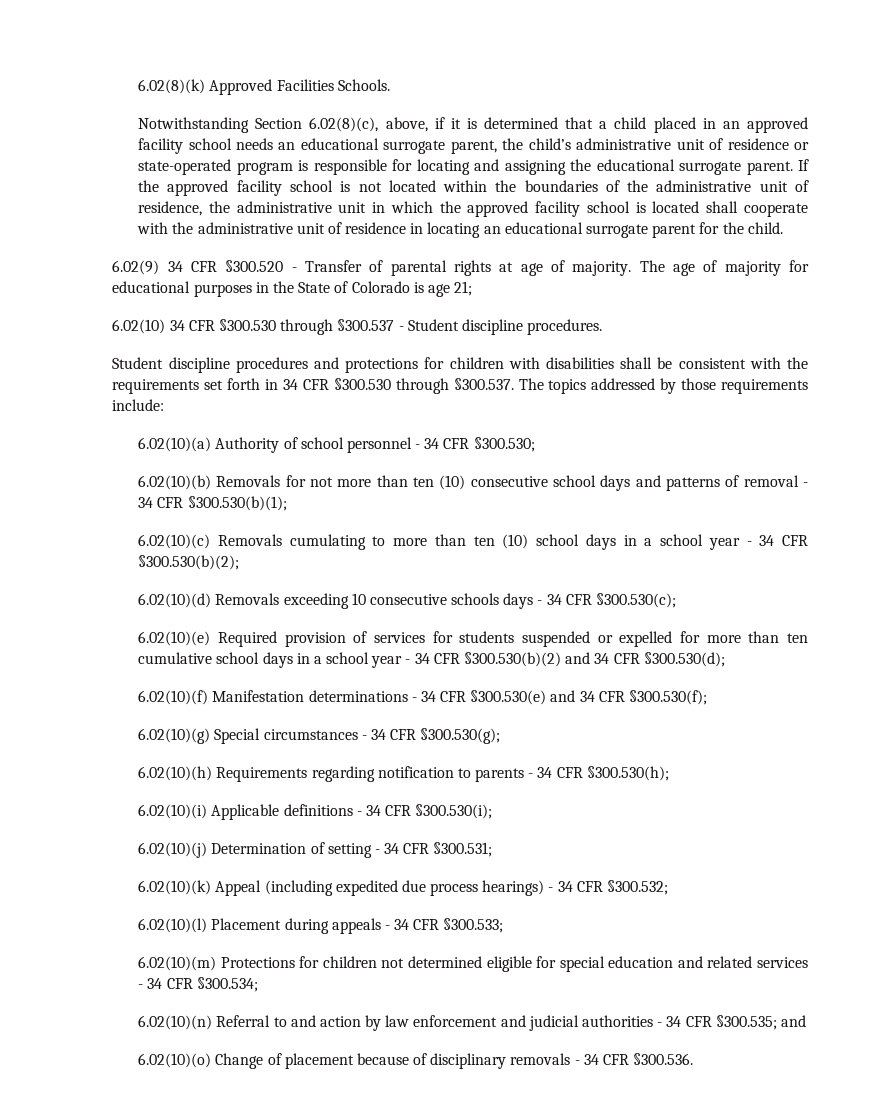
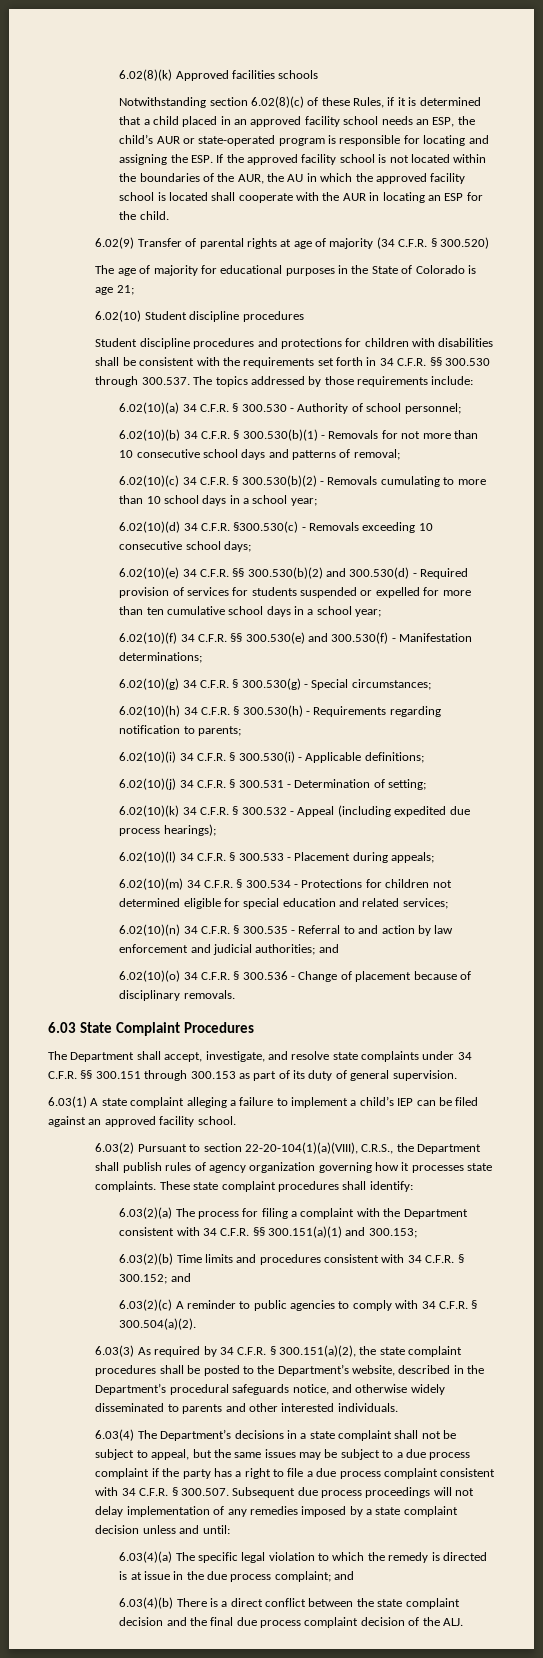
- 6.02(8)(k) Approved Facilities Schools.
+ 6.02(8)(k) Approved facilities schools
- Notwithstanding Section 6.02(8)(c), above, if it is determined that a child placed in an approved facility school needs an educational surrogate parent, the child’s administrative unit of residence or state-operated program is responsible for locating and assigning the educational surrogate parent. If the approved facility school is not located within the boundaries of the administrative unit of residence, the administrative unit in which the approved facility school is located shall cooperate with the administrative unit of residence in locating an educational surrogate parent for the child.
+ Notwithstanding section 6.02(8)(c) of these Rules, if it is determined that a child placed in an approved facility school needs an ESP, the child’s AUR or state-operated program is responsible for locating and assigning the ESP. If the approved facility school is not located within the boundaries of the AUR, the AU in which the approved facility school is located shall cooperate with the AUR in locating an ESP for the child.
- 6.02(9) 34 CFR §300.520 - Transfer of parental rights at age of majority. The age of majority for educational purposes in the State of Colorado is age 21;
+ 6.02(9) Transfer of parental rights at age of majority (34 C.F.R. § 300.520)
+ The age of majority for educational purposes in the State of Colorado is age 21;
- 6.02(10) 34 CFR §300.530 through §300.537 - Student discipline procedures.
+ 6.02(10) Student discipline procedures
- Student discipline procedures and protections for children with disabilities shall be consistent with the requirements set forth in 34 CFR §300.530 through §300.537. The topics addressed by those requirements include:
+ Student discipline procedures and protections for children with disabilities shall be consistent with the requirements set forth in 34 C.F.R. §§ 300.530 through 300.537. The topics addressed by those requirements include:
- 6.02(10)(a) Authority of school personnel - 34 CFR §300.530;
- 6.02(10)(b) Removals for not more than ten (10) consecutive school days and patterns of removal - 34 CFR §300.530(b)(1);
- 6.02(10)(c) Removals cumulating to more than ten (10) school days in a school year - 34 CFR §300.530(b)(2);
- 6.02(10)(d) Removals exceeding 10 consecutive schools days - 34 CFR §300.530(c);
- 6.02(10)(e) Required provision of services for students suspended or expelled for more than ten cumulative school days in a school year - 34 CFR §300.530(b)(2) and 34 CFR §300.530(d);
- 6.02(10)(f) Manifestation determinations - 34 CFR §300.530(e) and 34 CFR §300.530(f);
- 6.02(10)(g) Special circumstances - 34 CFR §300.530(g);
- 6.02(10)(h) Requirements regarding notification to parents - 34 CFR §300.530(h);
- 6.02(10)(i) Applicable definitions - 34 CFR §300.530(i);
- 6.02(10)(j) Determination of setting - 34 CFR §300.531;
- 6.02(10)(k) Appeal (including expedited due process hearings) - 34 CFR §300.532;
- 6.02(10)(l) Placement during appeals - 34 CFR §300.533;
- 6.02(10)(m) Protections for children not determined eligible for special education and related services - 34 CFR §300.534;
- 6.02(10)(n) Referral to and action by law enforcement and judicial authorities - 34 CFR §300.535; and
- 6.02(10)(o) Change of placement because of disciplinary removals - 34 CFR §300.536.
+ 6.02(10)(a) 34 C.F.R. § 300.530 - Authority of school personnel;
+ 6.02(10)(b) 34 C.F.R. § 300.530(b)(1) - Removals for not more than 10 consecutive school days and patterns of removal;
+ 6.02(10)(c) 34 C.F.R. § 300.530(b)(2) - Removals cumulating to more than 10 school days in a school year;
+ 6.02(10)(d) 34 C.F.R. §300.530(c) - Removals exceeding 10 consecutive school days;
+ 6.02(10)(e) 34 C.F.R. §§ 300.530(b)(2) and 300.530(d) - Required provision of services for students suspended or expelled for more than ten cumulative school days in a school year;
+ 6.02(10)(f) 34 C.F.R. §§ 300.530(e) and 300.530(f) - Manifestation determinations;
+ 6.02(10)(g) 34 C.F.R. § 300.530(g) - Special circumstances;
+ 6.02(10)(h) 34 C.F.R. § 300.530(h) - Requirements regarding notification to parents;
+ 6.02(10)(i) 34 C.F.R. § 300.530(i) - Applicable definitions;
+ 6.02(10)(j) 34 C.F.R. § 300.531 - Determination of setting;
+ 6.02(10)(k) 34 C.F.R. § 300.532 - Appeal (including expedited due process hearings);
+ 6.02(10)(l) 34 C.F.R. § 300.533 - Placement during appeals;
+ 6.02(10)(m) 34 C.F.R. § 300.534 - Protections for children not determined eligible for special education and related services;
+ 6.02(10)(n) 34 C.F.R. § 300.535 - Referral to and action by law enforcement and judicial authorities; and
+ 6.02(10)(o) 34 C.F.R. § 300.536 - Change of placement because of disciplinary removals.
+ 6.03 State Complaint Procedures
+ The Department shall accept, investigate, and resolve state complaints under 34 C.F.R. §§ 300.151 through 300.153 as part of its duty of general supervision.
+ 6.03(1) A state complaint alleging a failure to implement a child’s IEP can be filed against an approved facility school.
+ 6.03(2) Pursuant to section 22-20-104(1)(a)(VIII), C.R.S., the Department shall publish rules of agency organization governing how it processes state complaints. These state complaint procedures shall identify:
+ 6.03(2)(a) The process for filing a complaint with the Department consistent with 34 C.F.R. §§ 300.151(a)(1) and 300.153;
+ 6.03(2)(b) Time limits and procedures consistent with 34 C.F.R. § 300.152; and
+ 6.03(2)(c) A reminder to public agencies to comply with 34 C.F.R. § 300.504(a)(2).
+ 6.03(3) As required by 34 C.F.R. § 300.151(a)(2), the state complaint procedures shall be posted to the Department’s website, described in the Department’s procedural safeguards notice, and otherwise widely disseminated to parents and other interested individuals.
+ 6.03(4) The Department’s decisions in a state complaint shall not be subject to appeal, but the same issues may be subject to a due process complaint if the party has a right to file a due process complaint consistent with 34 C.F.R. § 300.507. Subsequent due process proceedings will not delay implementation of any remedies imposed by a state complaint decision unless and until:
+ 6.03(4)(a) The specific legal violation to which the remedy is directed is at issue in the due process complaint; and
+ 6.03(4)(b) There is a direct conflict between the state complaint decision and the final due process complaint decision of the ALJ.

